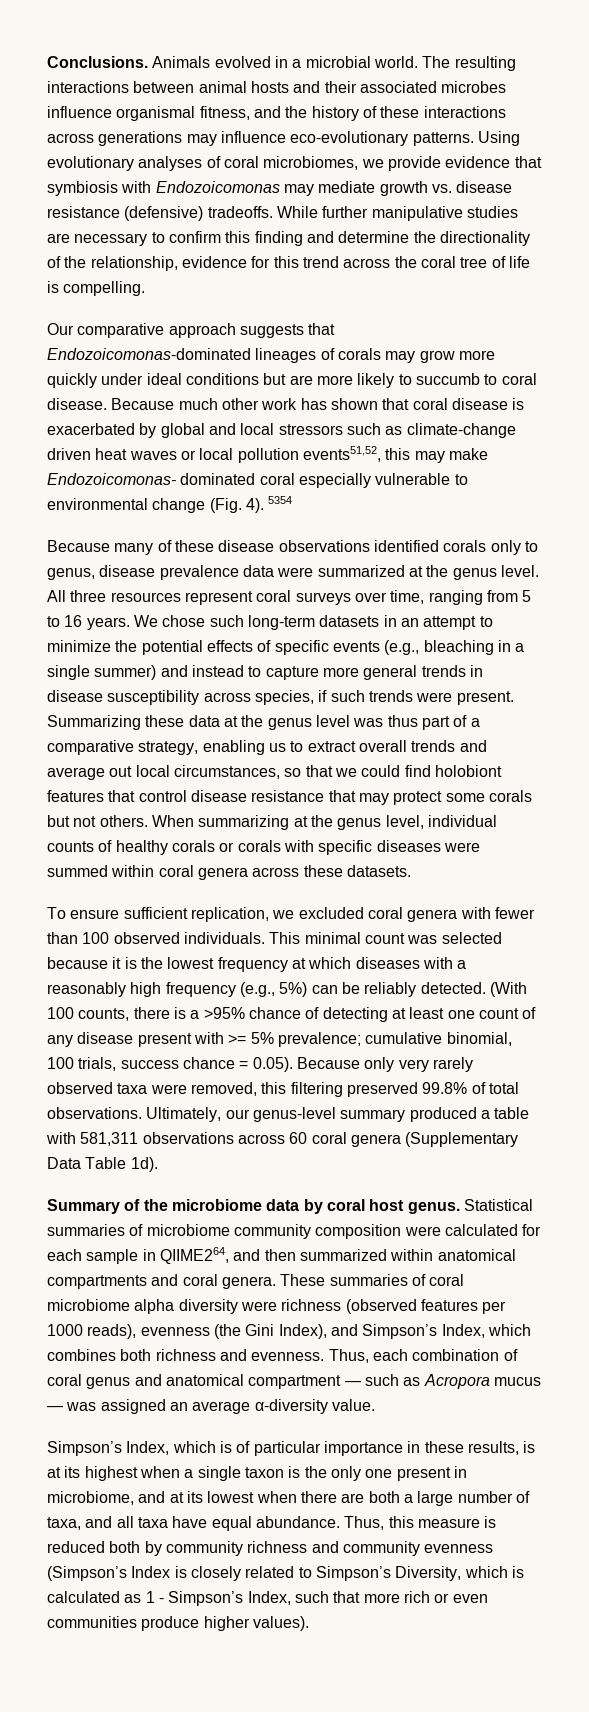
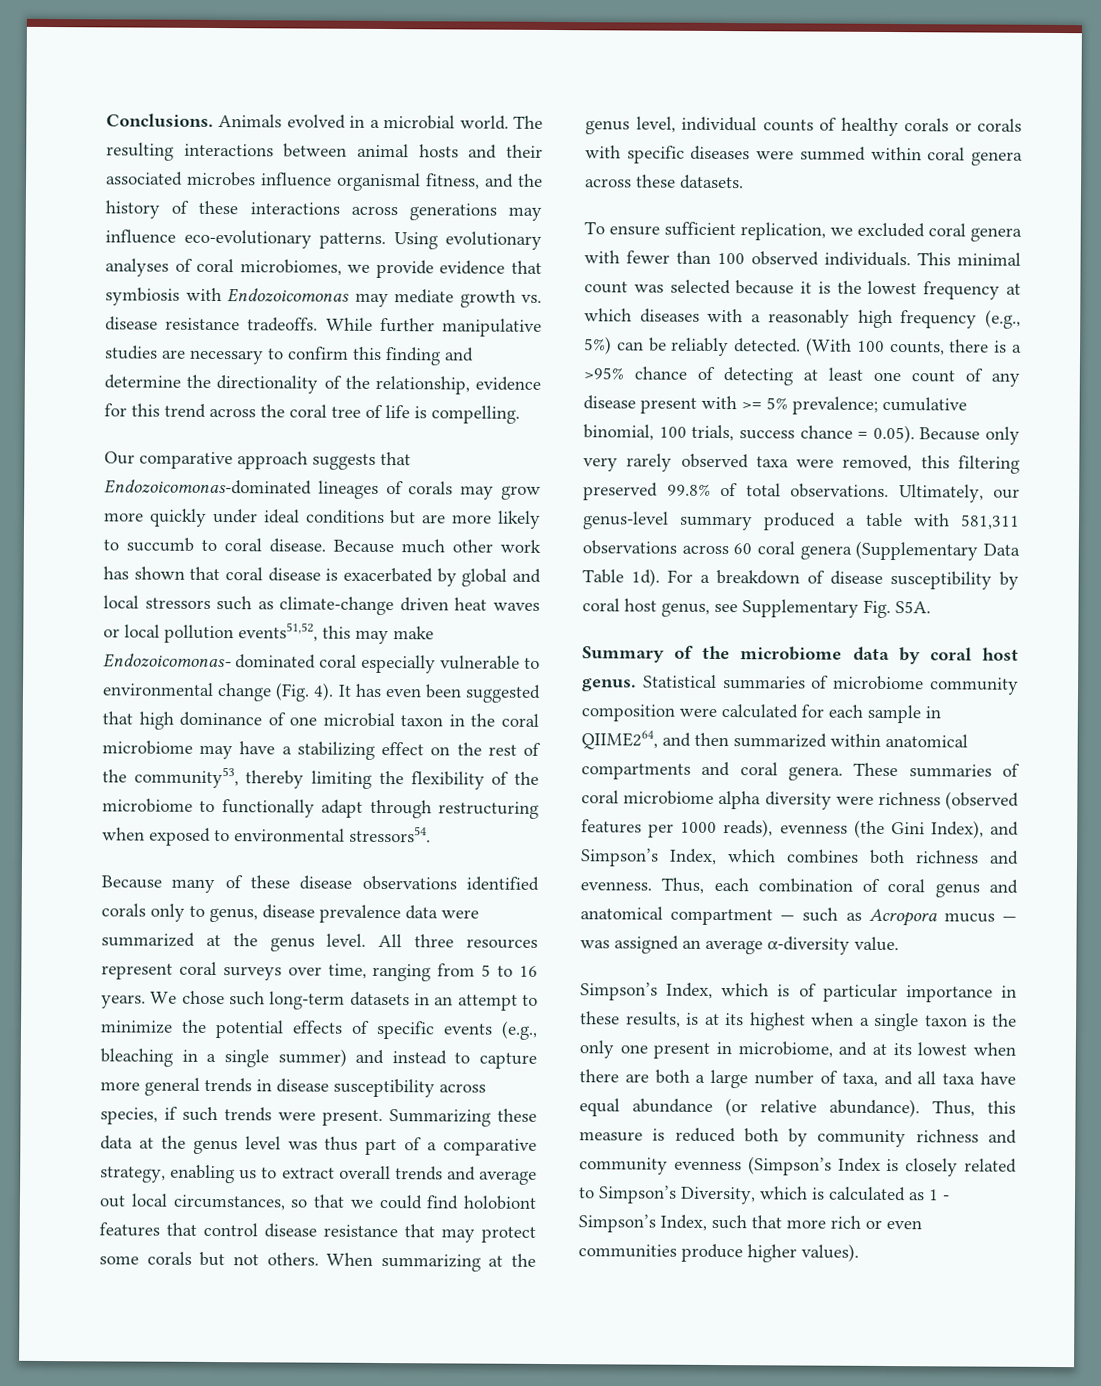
- Using evolutionary analyses of coral microbiomes, we provide evidence that symbiosis with Endozoicomonas may mediate growth vs. disease resistance (defensive) tradeoffs.
+ Using evolutionary analyses of coral microbiomes, we provide evidence that symbiosis with Endozoicomonas may mediate growth vs. disease resistance tradeoffs.
- 5354
+ It has even been suggested that high dominance of one microbial taxon in the coral microbiome may have a stabilizing effect on the rest of the community53, thereby limiting the flexibility of the microbiome to functionally adapt through restructuring when exposed to environmental stressors54.
+ For a breakdown of disease susceptibility by coral host genus, see Supplementary Fig. S5A.
- Simpson’s Index, which is of particular importance in these results, is at its highest when a single taxon is the only one present in microbiome, and at its lowest when there are both a large number of taxa, and all taxa have equal abundance.
+ Simpson’s Index, which is of particular importance in these results, is at its highest when a single taxon is the only one present in microbiome, and at its lowest when there are both a large number of taxa, and all taxa have equal abundance (or relative abundance).

